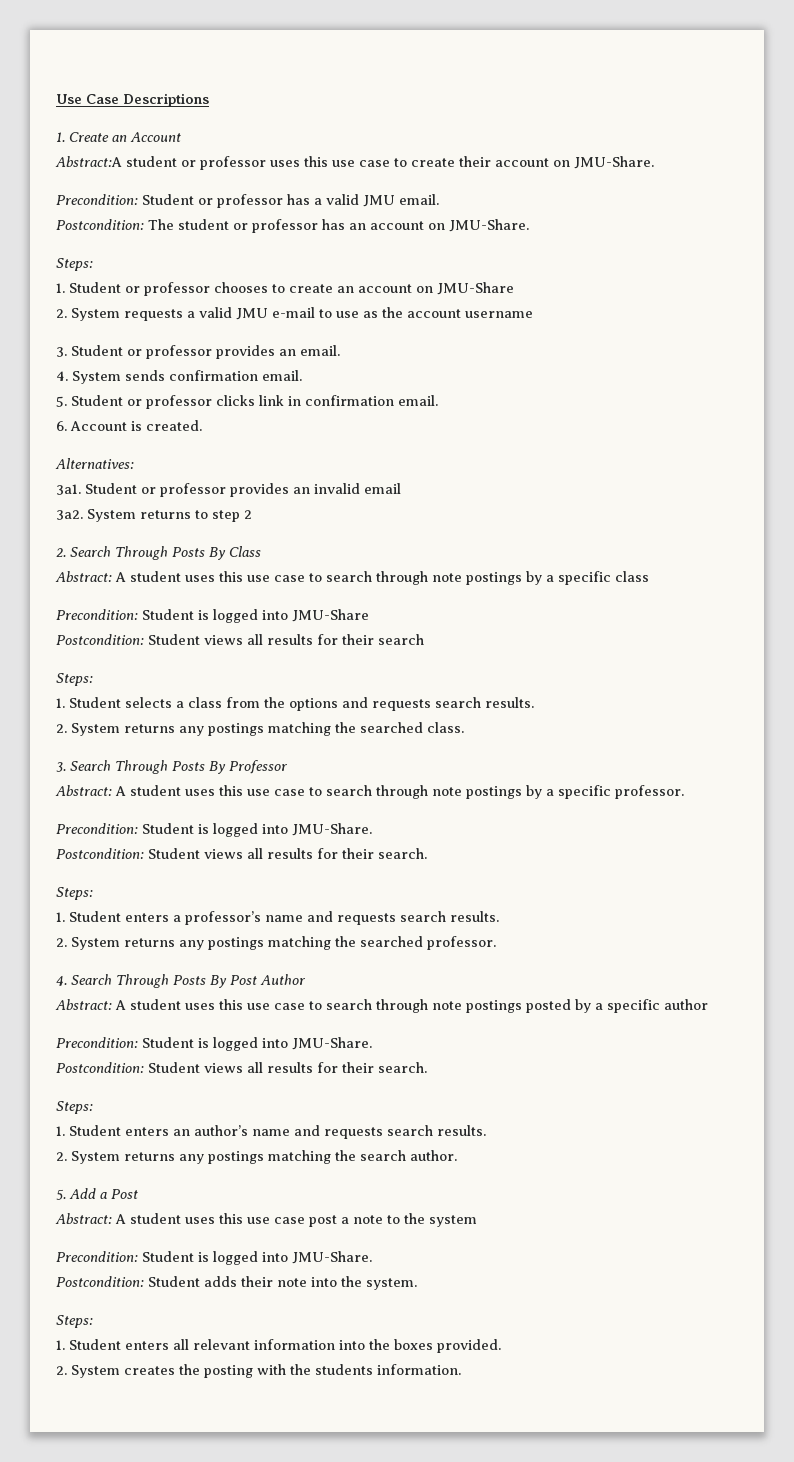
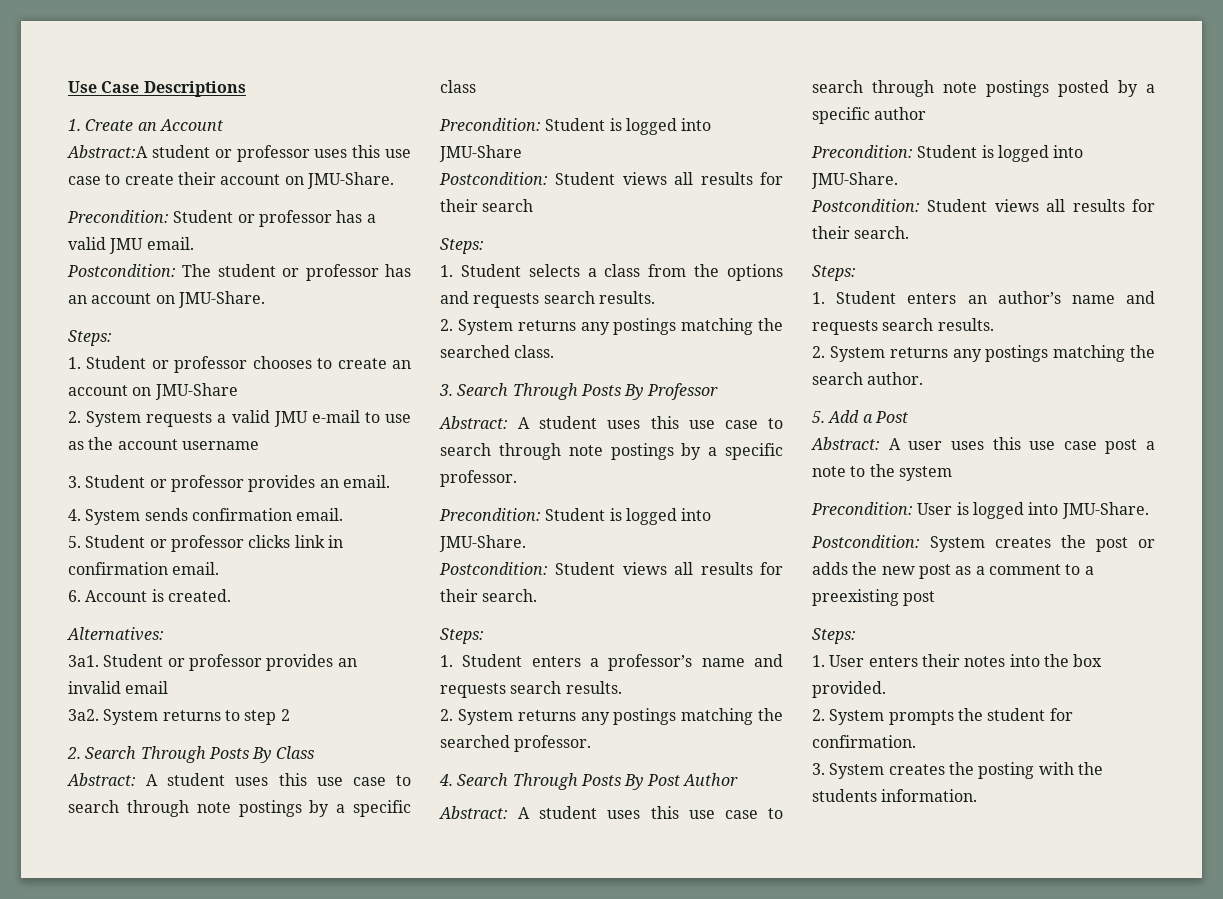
- Abstract: A student uses this use case post a note to the system
- Precondition: Student is logged into JMU-Share.
- Postcondition: Student adds their note into the system.
+ Abstract: A user uses this use case post a note to the system
+ Precondition: User is logged into JMU-Share.
+ Postcondition: System creates the post or adds the new post as a comment to a preexisting post
  Steps:
- 1. Student enters all relevant information into the boxes provided.
+ 1. User enters their notes into the box provided.
- 2. System creates the posting with the students information.
+ 2. System prompts the student for confirmation.
+ 3. System creates the posting with the students information.

